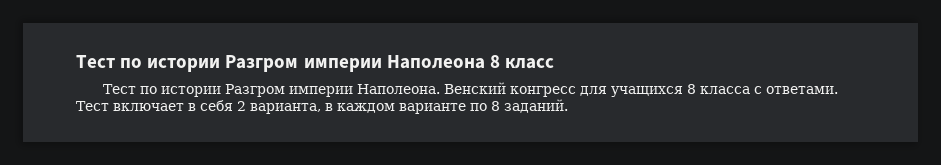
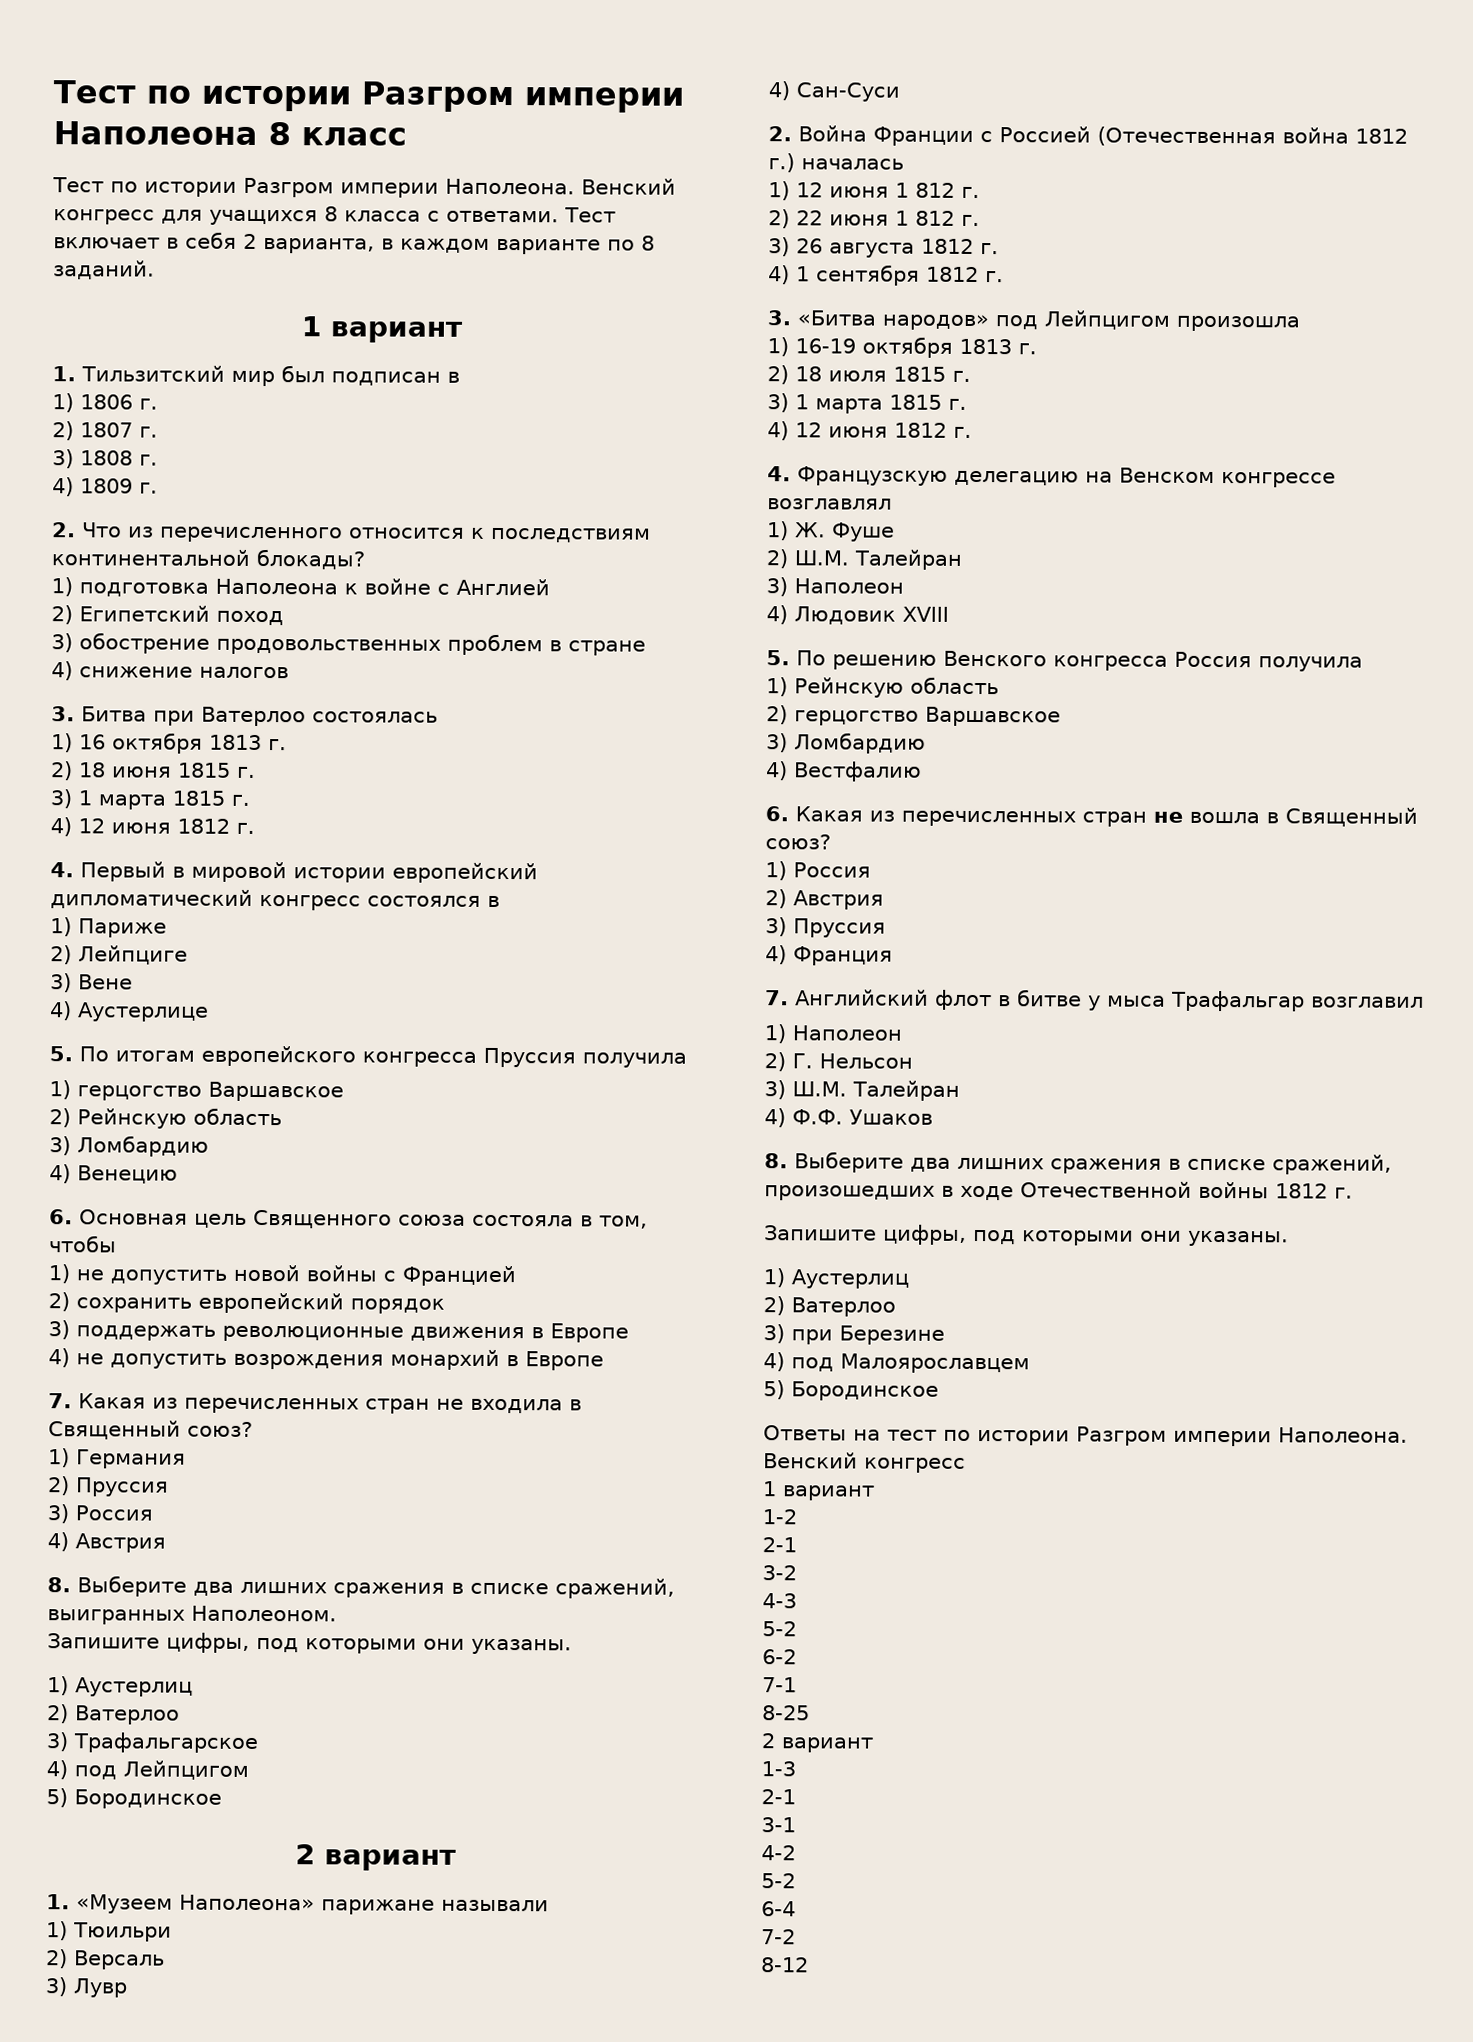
  Тест включает в себя 2 варианта, в каждом варианте по 8 заданий.
+ 1 вариант
+ 1. Тильзитский мир был подписан в
+ 1) 1806 г.
+ 2) 1807 г.
+ 3) 1808 г.
+ 4) 1809 г.
+ 2. Что из перечисленного относится к последствиям континентальной блокады?
+ 1) подготовка Наполеона к войне с Англией
+ 2) Египетский поход
+ 3) обострение продовольственных проблем в стране
+ 4) снижение налогов
+ 3. Битва при Ватерлоо состоялась
+ 1) 16 октября 1813 г.
+ 2) 18 июня 1815 г.
+ 3) 1 марта 1815 г.
+ 4) 12 июня 1812 г.
+ 4. Первый в мировой истории европейский дипломатический конгресс состоялся в
+ 1) Париже
+ 2) Лейпциге
+ 3) Вене
+ 4) Аустерлице
+ 5. По итогам европейского конгресса Пруссия получила
+ 1) герцогство Варшавское
+ 2) Рейнскую область
+ 3) Ломбардию
+ 4) Венецию
+ 6. Основная цель Священного союза состояла в том, чтобы
+ 1) не допустить новой войны с Францией
+ 2) сохранить европейский порядок
+ 3) поддержать революционные движения в Европе
+ 4) не допустить возрождения монархий в Европе
+ 7. Какая из перечисленных стран не входила в Священный союз?
+ 1) Германия
+ 2) Пруссия
+ 3) Россия
+ 4) Австрия
+ 8. Выберите два лишних сражения в списке сражений, выигранных Наполеоном.
+ Запишите цифры, под которыми они указаны.
+ 1) Аустерлиц
+ 2) Ватерлоо
+ 3) Трафальгарское
+ 4) под Лейпцигом
+ 5) Бородинское
+ 2 вариант
+ 1. «Музеем Наполеона» парижане называли
+ 1) Тюильри
+ 2) Версаль
+ 3) Лувр
+ 4) Сан-Суси
+ 2. Война Франции с Россией (Отечественная война 1812 г.) началась
+ 1) 12 июня 1 812 г.
+ 2) 22 июня 1 812 г.
+ 3) 26 августа 1812 г.
+ 4) 1 сентября 1812 г.
+ 3. «Битва народов» под Лейпцигом произошла
+ 1) 16-19 октября 1813 г.
+ 2) 18 июля 1815 г.
+ 3) 1 марта 1815 г.
+ 4) 12 июня 1812 г.
+ 4. Французскую делегацию на Венском конгрессе возглавлял
+ 1) Ж. Фуше
+ 2) Ш.М. Талейран
+ 3) Наполеон
+ 4) Людовик XVIII
+ 5. По решению Венского конгресса Россия получила
+ 1) Рейнскую область
+ 2) герцогство Варшавское
+ 3) Ломбардию
+ 4) Вестфалию
+ 6. Какая из перечисленных стран не вошла в Священный союз?
+ 1) Россия
+ 2) Австрия
+ 3) Пруссия
+ 4) Франция
+ 7. Английский флот в битве у мыса Трафальгар возглавил
+ 1) Наполеон
+ 2) Г. Нельсон
+ 3) Ш.М. Талейран
+ 4) Ф.Ф. Ушаков
+ 8. Выберите два лишних сражения в списке сражений, произошедших в ходе Отечественной войны 1812 г.
+ Запишите цифры, под которыми они указаны.
+ 1) Аустерлиц
+ 2) Ватерлоо
+ 3) при Березине
+ 4) под Малоярославцем
+ 5) Бородинское
+ Ответы на тест по истории Разгром империи Наполеона. Венский конгресс
+ 1 вариант
+ 1-2
+ 2-1
+ 3-2
+ 4-3
+ 5-2
+ 6-2
+ 7-1
+ 8-25
+ 2 вариант
+ 1-3
+ 2-1
+ 3-1
+ 4-2
+ 5-2
+ 6-4
+ 7-2
+ 8-12

